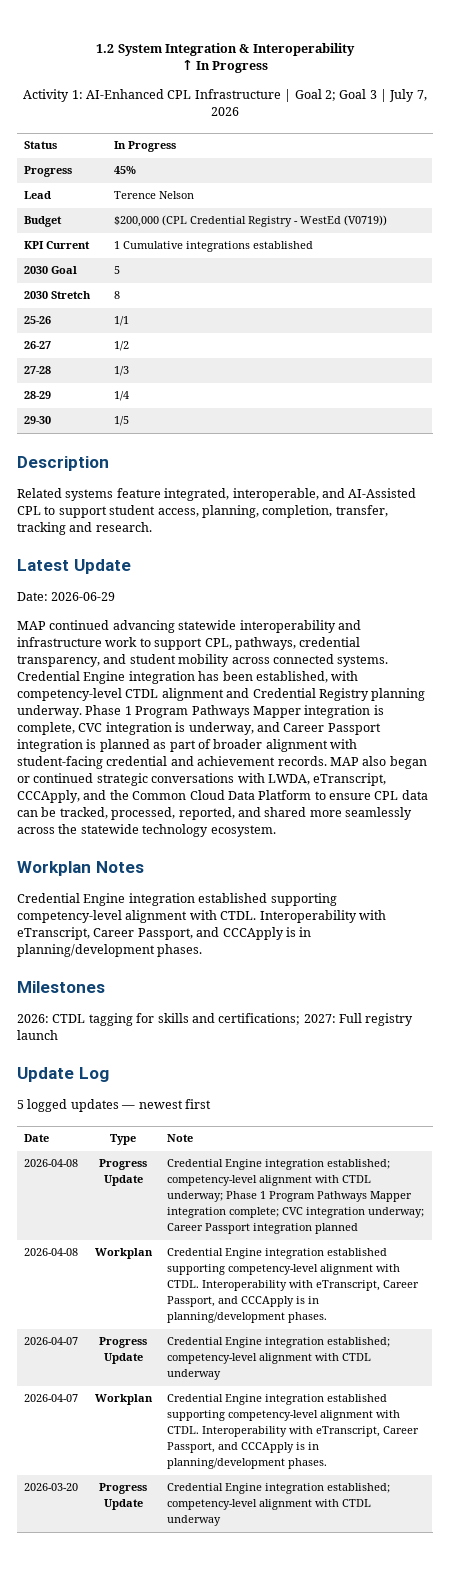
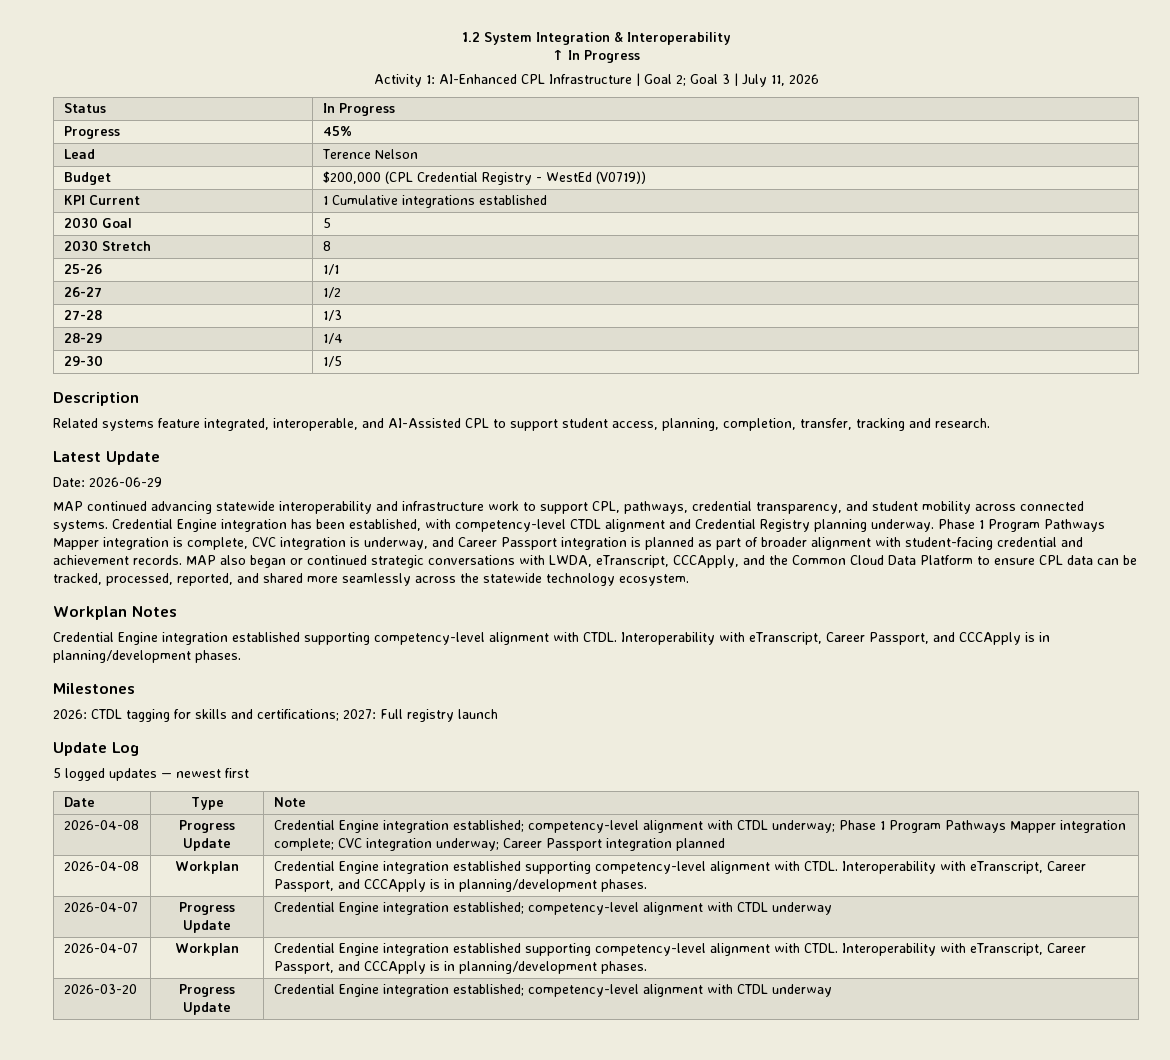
- Activity 1: AI-Enhanced CPL Infrastructure | Goal 2; Goal 3 | July 7, 2026
+ Activity 1: AI-Enhanced CPL Infrastructure | Goal 2; Goal 3 | July 11, 2026

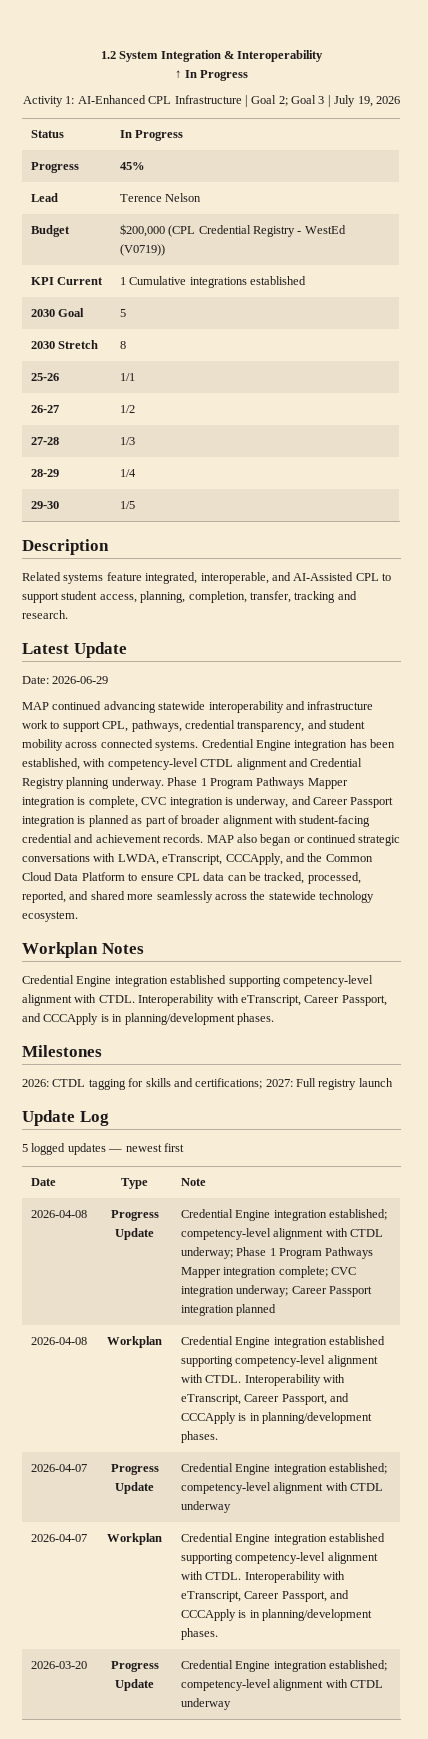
- Activity 1: AI-Enhanced CPL Infrastructure | Goal 2; Goal 3 | July 11, 2026
+ Activity 1: AI-Enhanced CPL Infrastructure | Goal 2; Goal 3 | July 19, 2026

